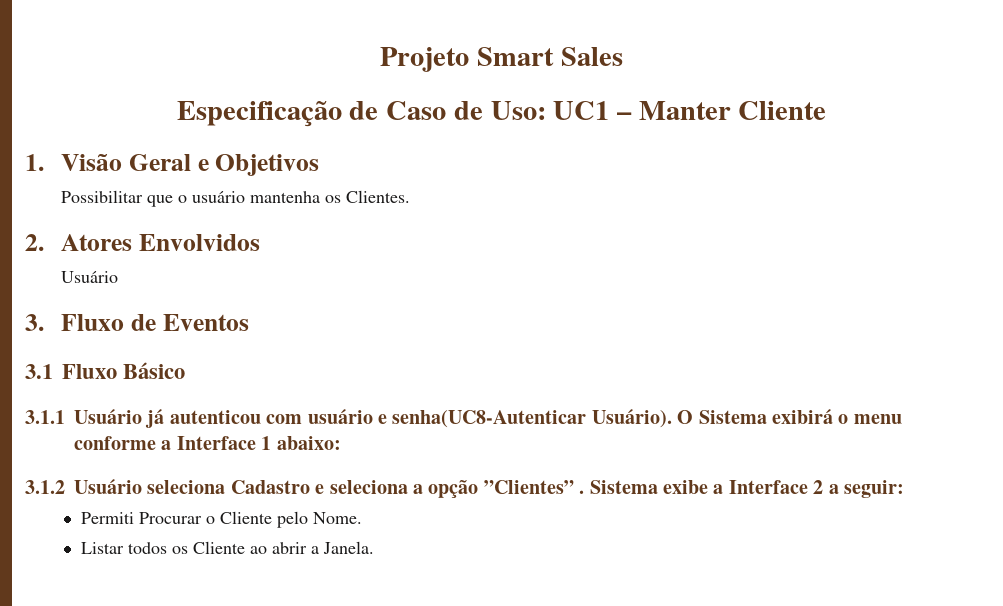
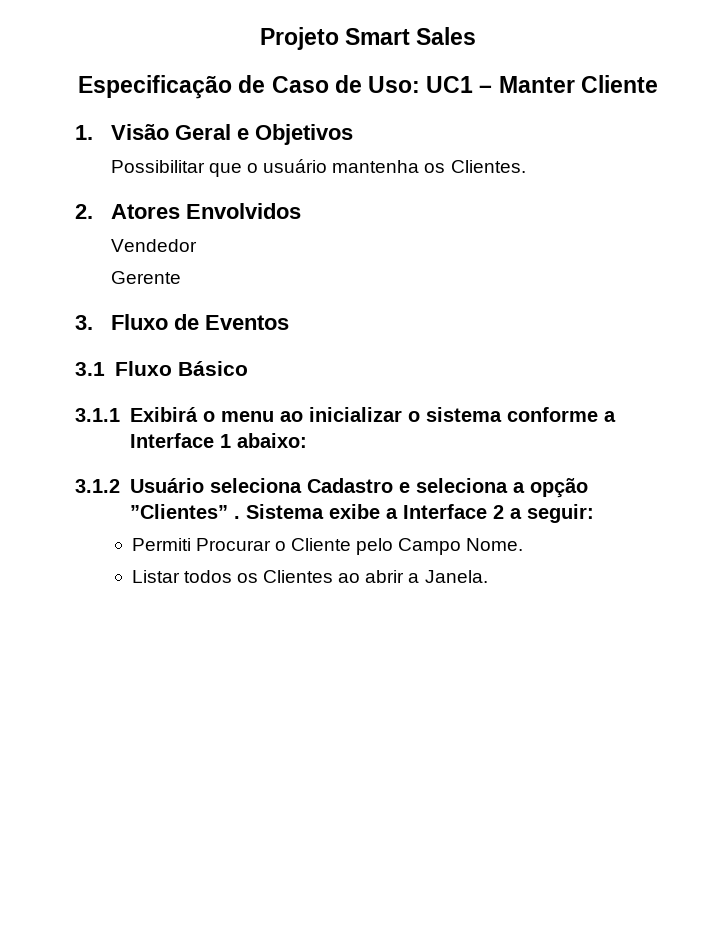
  2. Atores Envolvidos
- Usuário
+ Vendedor
+ Gerente
- 3.1.1 Usuário já autenticou com usuário e senha(UC8-Autenticar Usuário). O Sistema exibirá o menu conforme a Interface 1 abaixo:
+ 3.1.1 Exibirá o menu ao inicializar o sistema conforme a Interface 1 abaixo:
- Permiti Procurar o Cliente pelo Nome.
+ Permiti Procurar o Cliente pelo Campo Nome.
- Listar todos os Cliente ao abrir a Janela.
+ Listar todos os Clientes ao abrir a Janela.

